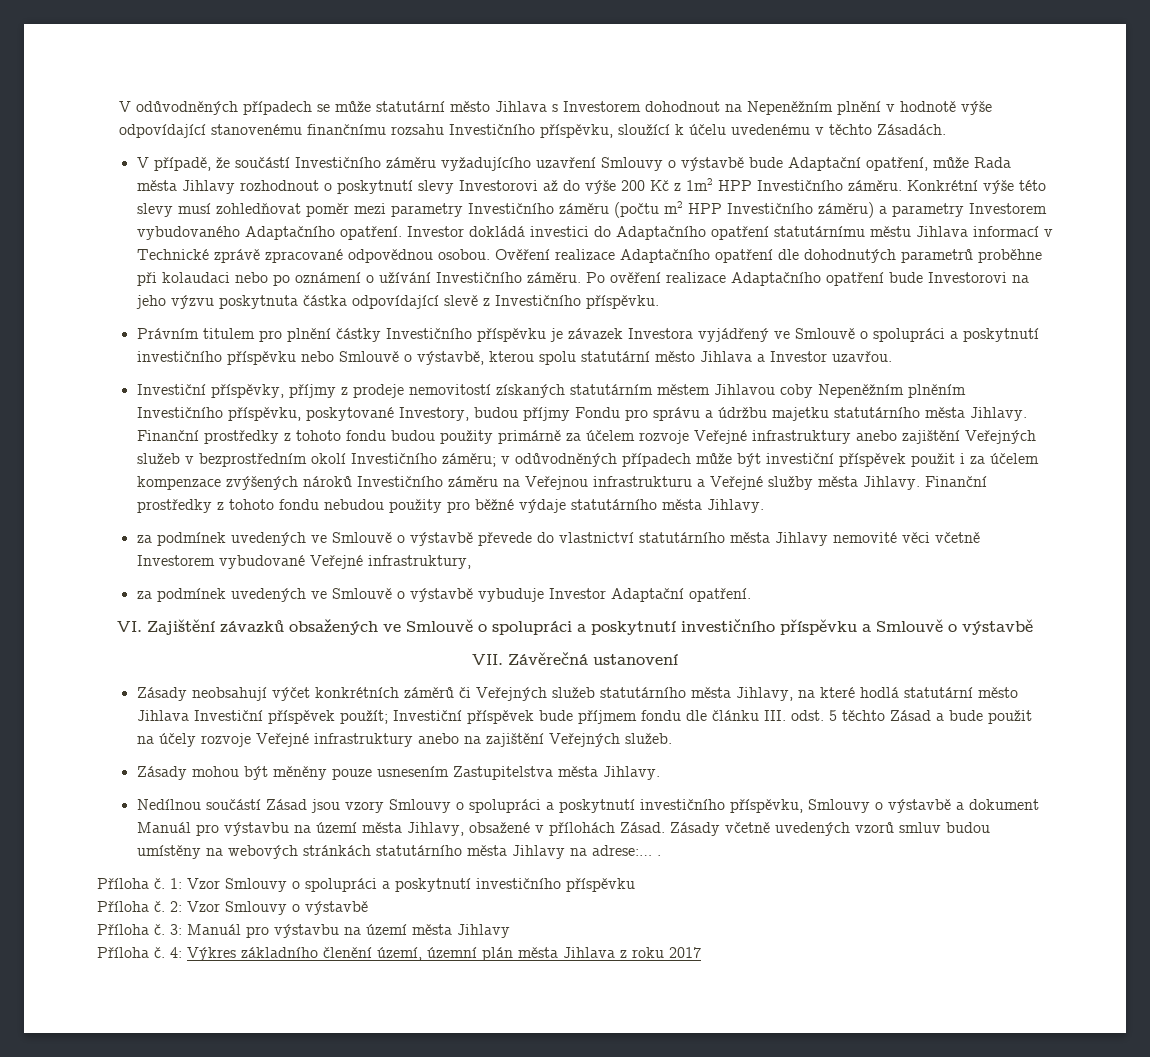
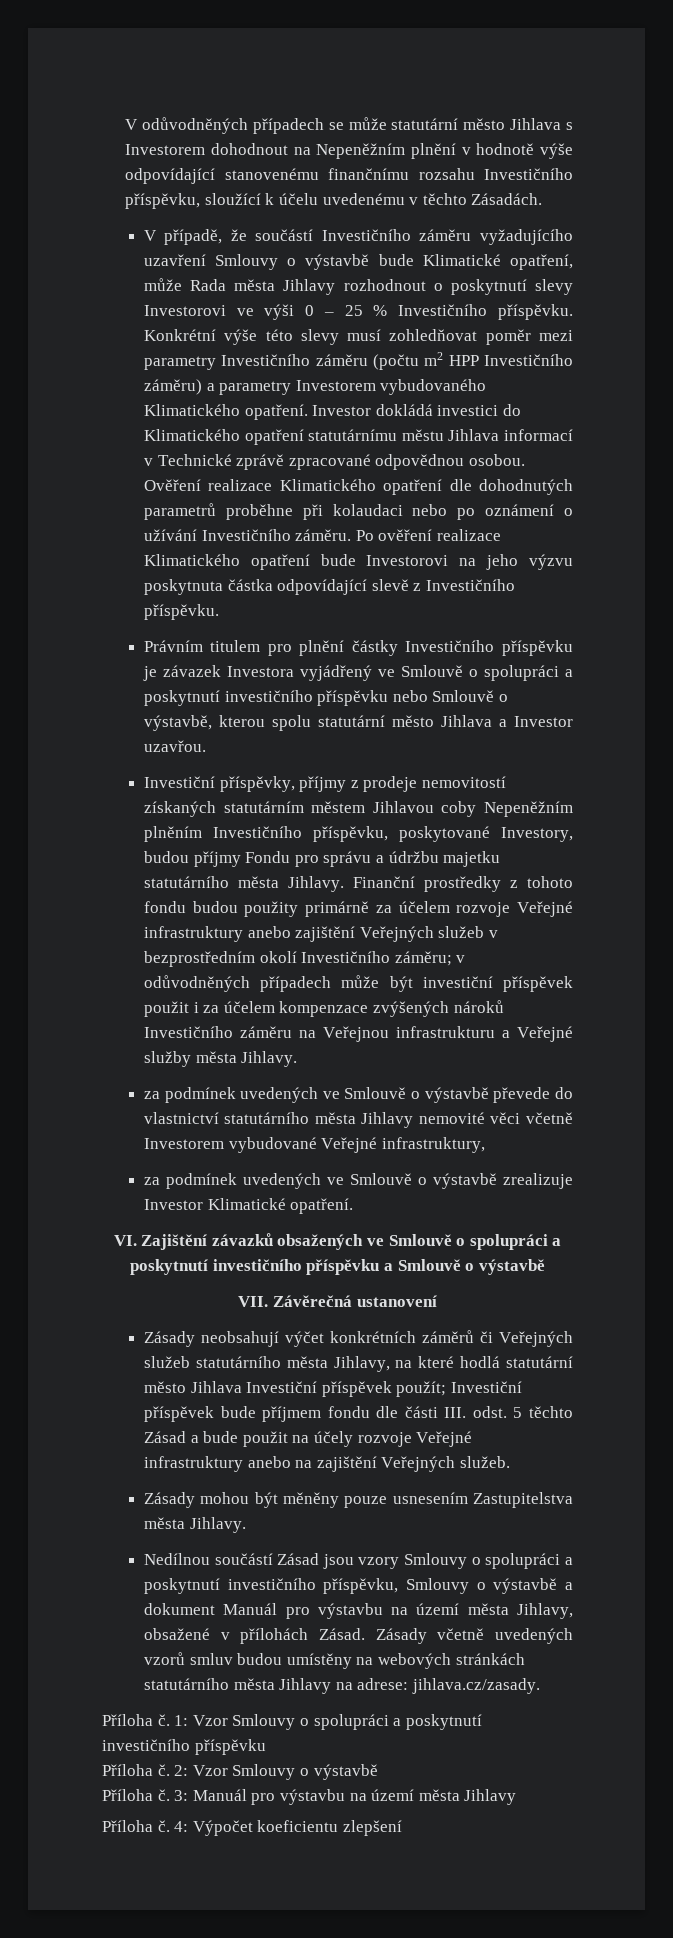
- V případě, že součástí Investičního záměru vyžadujícího uzavření Smlouvy o výstavbě bude Adaptační opatření, může Rada města Jihlavy rozhodnout o poskytnutí slevy Investorovi až do výše 200 Kč z 1m2 HPP Investičního záměru.
+ V případě, že součástí Investičního záměru vyžadujícího uzavření Smlouvy o výstavbě bude Klimatické opatření, může Rada města Jihlavy rozhodnout o poskytnutí slevy Investorovi ve výši 0 – 25 % Investičního příspěvku.
- Konkrétní výše této slevy musí zohledňovat poměr mezi parametry Investičního záměru (počtu m2 HPP Investičního záměru) a parametry Investorem vybudovaného Adaptačního opatření.
+ Konkrétní výše této slevy musí zohledňovat poměr mezi parametry Investičního záměru (počtu m2 HPP Investičního záměru) a parametry Investorem vybudovaného Klimatického opatření.
- Investor dokládá investici do Adaptačního opatření statutárnímu městu Jihlava informací v Technické zprávě zpracované odpovědnou osobou.
+ Investor dokládá investici do Klimatického opatření statutárnímu městu Jihlava informací v Technické zprávě zpracované odpovědnou osobou.
- Ověření realizace Adaptačního opatření dle dohodnutých parametrů proběhne při kolaudaci nebo po oznámení o užívání Investičního záměru.
+ Ověření realizace Klimatického opatření dle dohodnutých parametrů proběhne při kolaudaci nebo po oznámení o užívání Investičního záměru.
- Po ověření realizace Adaptačního opatření bude Investorovi na jeho výzvu poskytnuta částka odpovídající slevě z Investičního příspěvku.
+ Po ověření realizace Klimatického opatření bude Investorovi na jeho výzvu poskytnuta částka odpovídající slevě z Investičního příspěvku.
- Finanční prostředky z tohoto fondu nebudou použity pro běžné výdaje statutárního města Jihlavy.
- za podmínek uvedených ve Smlouvě o výstavbě vybuduje Investor Adaptační opatření.
+ za podmínek uvedených ve Smlouvě o výstavbě zrealizuje Investor Klimatické opatření.
- Zásady neobsahují výčet konkrétních záměrů či Veřejných služeb statutárního města Jihlavy, na které hodlá statutární město Jihlava Investiční příspěvek použít; Investiční příspěvek bude příjmem fondu dle článku III. odst. 5 těchto Zásad a bude použit na účely rozvoje Veřejné infrastruktury anebo na zajištění Veřejných služeb.
+ Zásady neobsahují výčet konkrétních záměrů či Veřejných služeb statutárního města Jihlavy, na které hodlá statutární město Jihlava Investiční příspěvek použít; Investiční příspěvek bude příjmem fondu dle části III. odst. 5 těchto Zásad a bude použit na účely rozvoje Veřejné infrastruktury anebo na zajištění Veřejných služeb.
- Zásady včetně uvedených vzorů smluv budou umístěny na webových stránkách statutárního města Jihlavy na adrese:… .
+ Zásady včetně uvedených vzorů smluv budou umístěny na webových stránkách statutárního města Jihlavy na adrese: jihlava.cz/zasady.
- 4: Výkres základního členění území, územní plán města Jihlava z roku 2017
+ 4: Výpočet koeficientu zlepšení

